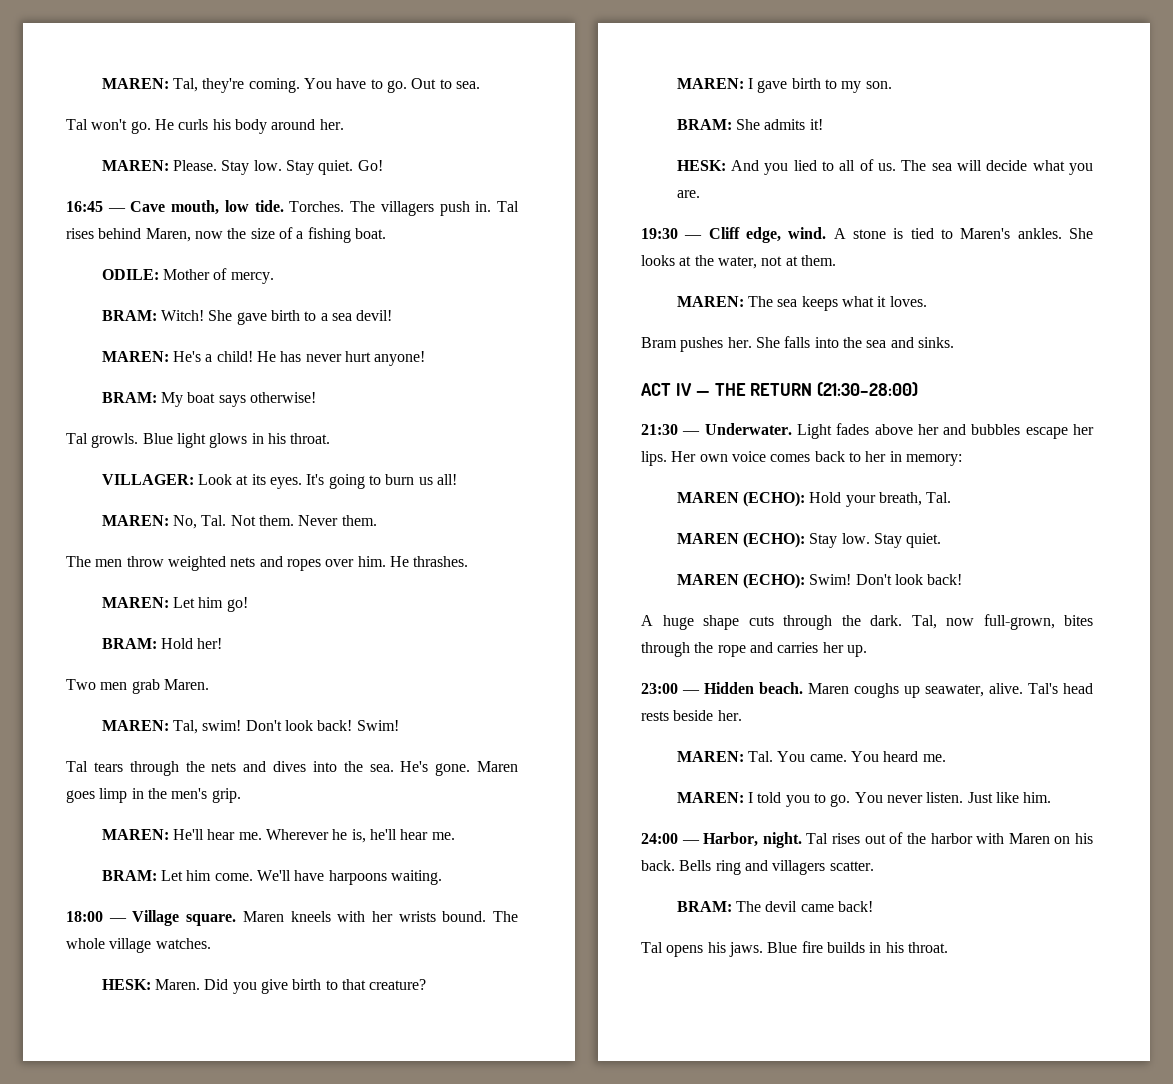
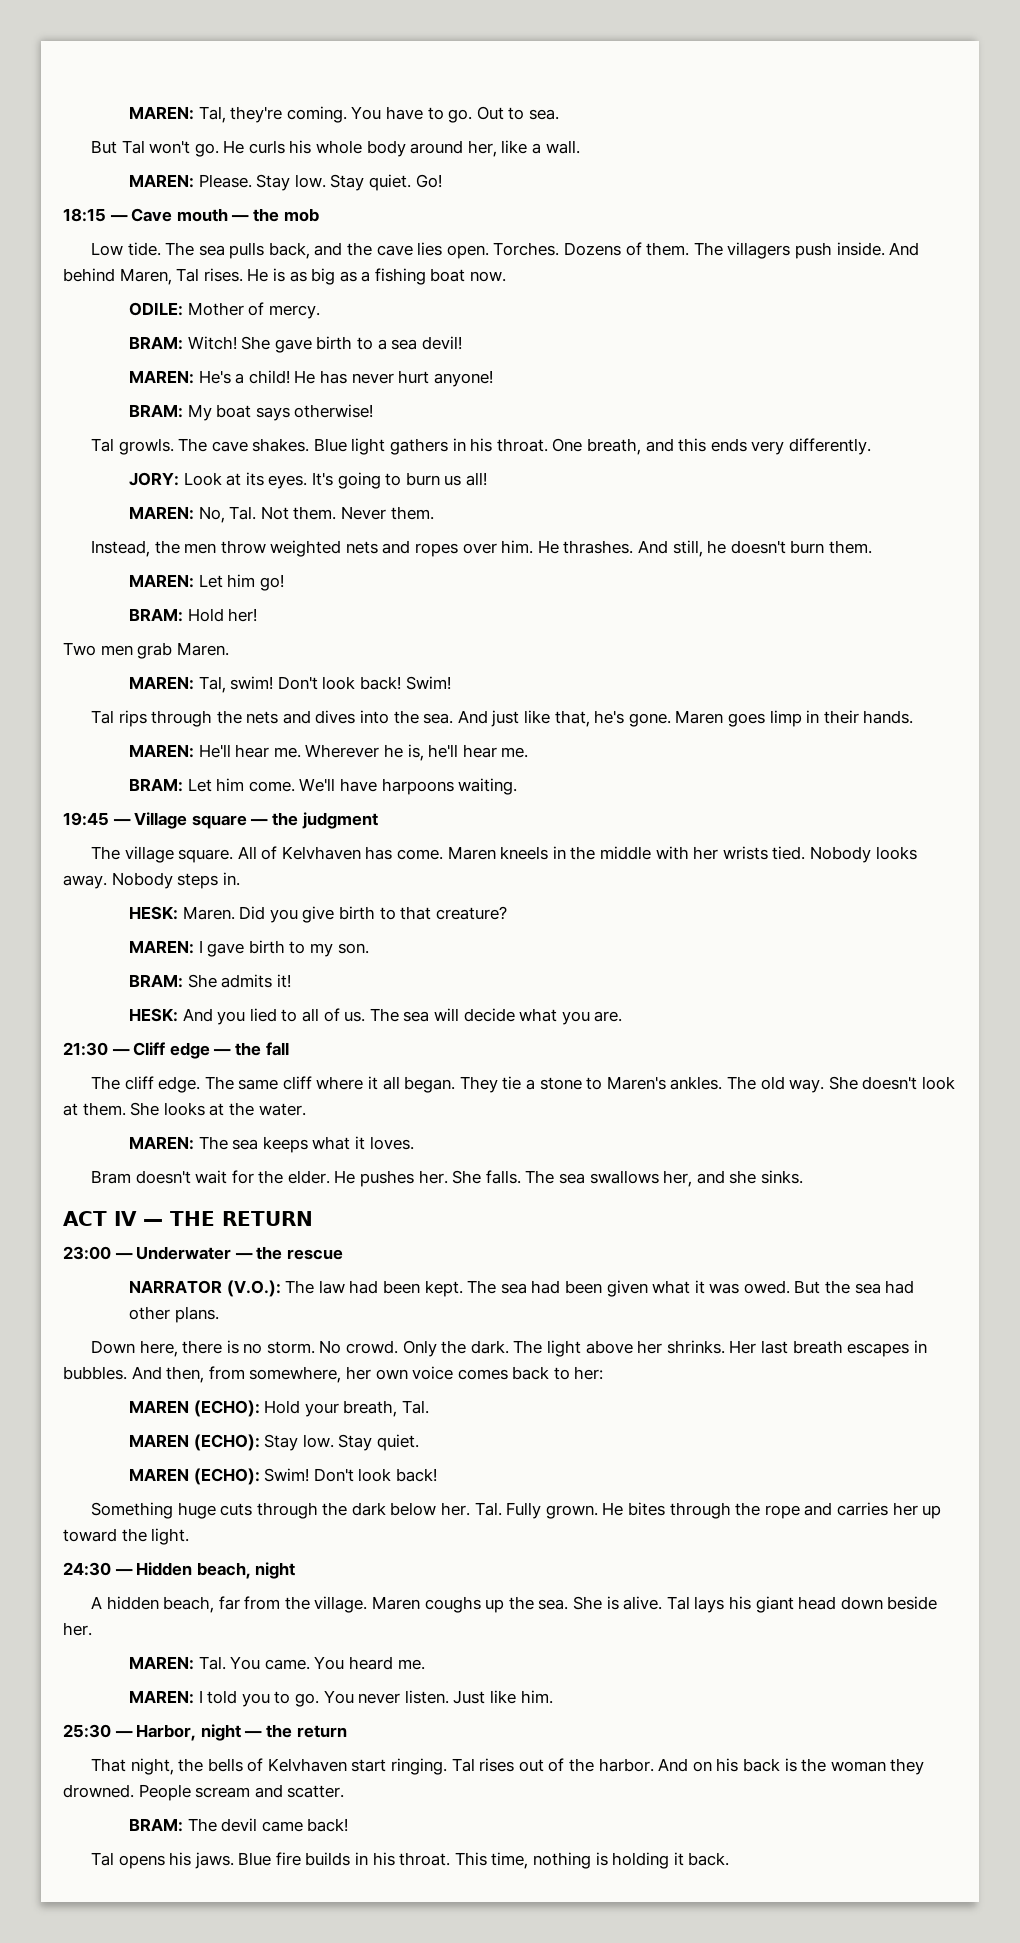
- Tal won't go.
+ But Tal won't go.
- He curls his body around her.
+ He curls his whole body around her, like a wall.
- 16:45 — Cave mouth, low tide. Torches. The villagers push in. Tal rises behind Maren, now the size of a fishing boat.
+ 18:15 — Cave mouth — the mob
+ Low tide. The sea pulls back, and the cave lies open. Torches. Dozens of them. The villagers push inside. And behind Maren, Tal rises. He is as big as a fishing boat now.
+ The cave shakes.
- Blue light glows in his throat.
- VILLAGER: Look at its eyes.
+ Blue light gathers in his throat. One breath, and this ends very differently.
+ JORY: Look at its eyes.
- The men throw weighted nets and ropes over him.
+ Instead, the men throw weighted nets and ropes over him.
+ And still, he doesn't burn them.
- Tal tears through the nets and dives into the sea.
+ Tal rips through the nets and dives into the sea.
- He's gone.
+ And just like that, he's gone.
- Maren goes limp in the men's grip.
+ Maren goes limp in their hands.
- 18:00 — Village square. Maren kneels with her wrists bound. The whole village watches.
+ 19:45 — Village square — the judgment
+ The village square. All of Kelvhaven has come. Maren kneels in the middle with her wrists tied. Nobody looks away. Nobody steps in.
- 19:30 — Cliff edge, wind. A stone is tied to Maren's ankles. She looks at the water, not at them.
+ 21:30 — Cliff edge — the fall
+ The cliff edge. The same cliff where it all began. They tie a stone to Maren's ankles. The old way. She doesn't look at them. She looks at the water.
- Bram pushes her. She falls into the sea and sinks.
+ Bram doesn't wait for the elder. He pushes her. She falls. The sea swallows her, and she sinks.
- ACT IV — THE RETURN (21:30–28:00)
- 21:30 — Underwater. Light fades above her and bubbles escape her lips. Her own voice comes back to her in memory:
+ ACT IV — THE RETURN
+ 23:00 — Underwater — the rescue
+ NARRATOR (V.O.): The law had been kept. The sea had been given what it was owed. But the sea had other plans.
+ Down here, there is no storm. No crowd. Only the dark. The light above her shrinks. Her last breath escapes in bubbles. And then, from somewhere, her own voice comes back to her:
- A huge shape cuts through the dark. Tal, now full-grown, bites through the rope and carries her up.
- 23:00 — Hidden beach. Maren coughs up seawater, alive. Tal's head rests beside her.
+ Something huge cuts through the dark below her. Tal. Fully grown. He bites through the rope and carries her up toward the light.
+ 24:30 — Hidden beach, night
+ A hidden beach, far from the village. Maren coughs up the sea. She is alive. Tal lays his giant head down beside her.
- 24:00 — Harbor, night.
+ 25:30 — Harbor, night — the return
+ That night, the bells of Kelvhaven start ringing.
- Tal rises out of the harbor with Maren on his back. Bells ring and villagers scatter.
+ Tal rises out of the harbor. And on his back is the woman they drowned. People scream and scatter.
+ This time, nothing is holding it back.

